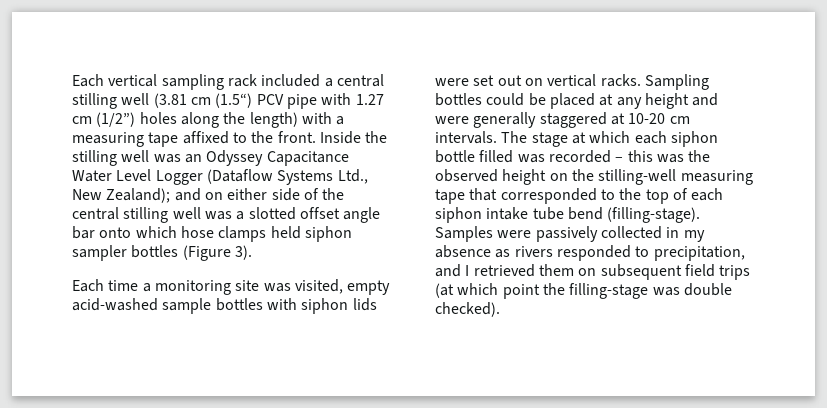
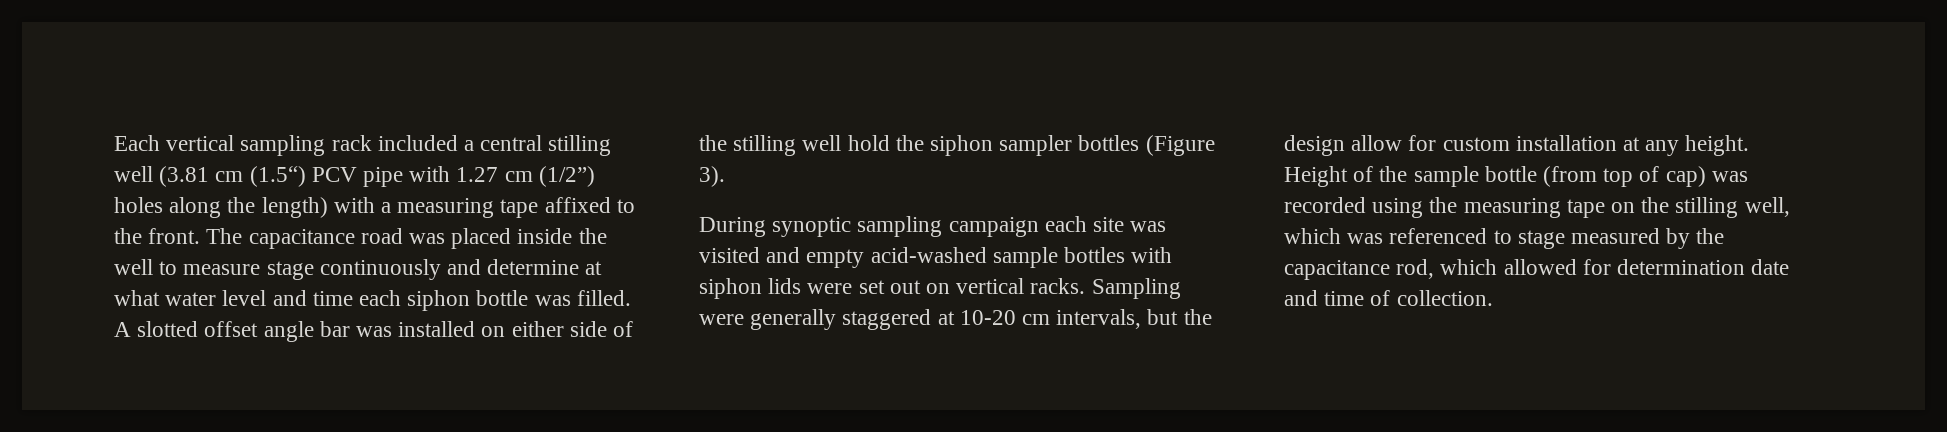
- Inside the stilling well was an Odyssey Capacitance Water Level Logger (Dataflow Systems Ltd., New Zealand); and on either side of the central stilling well was a slotted offset angle bar onto which hose clamps held siphon sampler bottles (Figure 3).
+ The capacitance road was placed inside the well to measure stage continuously and determine at what water level and time each siphon bottle was filled. A slotted offset angle bar was installed on either side of the stilling well hold the siphon sampler bottles (Figure 3).
- Each time a monitoring site was visited, empty acid-washed sample bottles with siphon lids were set out on vertical racks.
+ During synoptic sampling campaign each site was visited and empty acid-washed sample bottles with siphon lids were set out on vertical racks.
- Sampling bottles could be placed at any height and were generally staggered at 10-20 cm intervals. The stage at which each siphon bottle filled was recorded – this was the observed height on the stilling-well measuring tape that corresponded to the top of each siphon intake tube bend (filling-stage). Samples were passively collected in my absence as rivers responded to precipitation, and I retrieved them on subsequent field trips (at which point the filling-stage was double checked).
+ Sampling were generally staggered at 10-20 cm intervals, but the design allow for custom installation at any height. Height of the sample bottle (from top of cap) was recorded using the measuring tape on the stilling well, which was referenced to stage measured by the capacitance rod, which allowed for determination date and time of collection.

